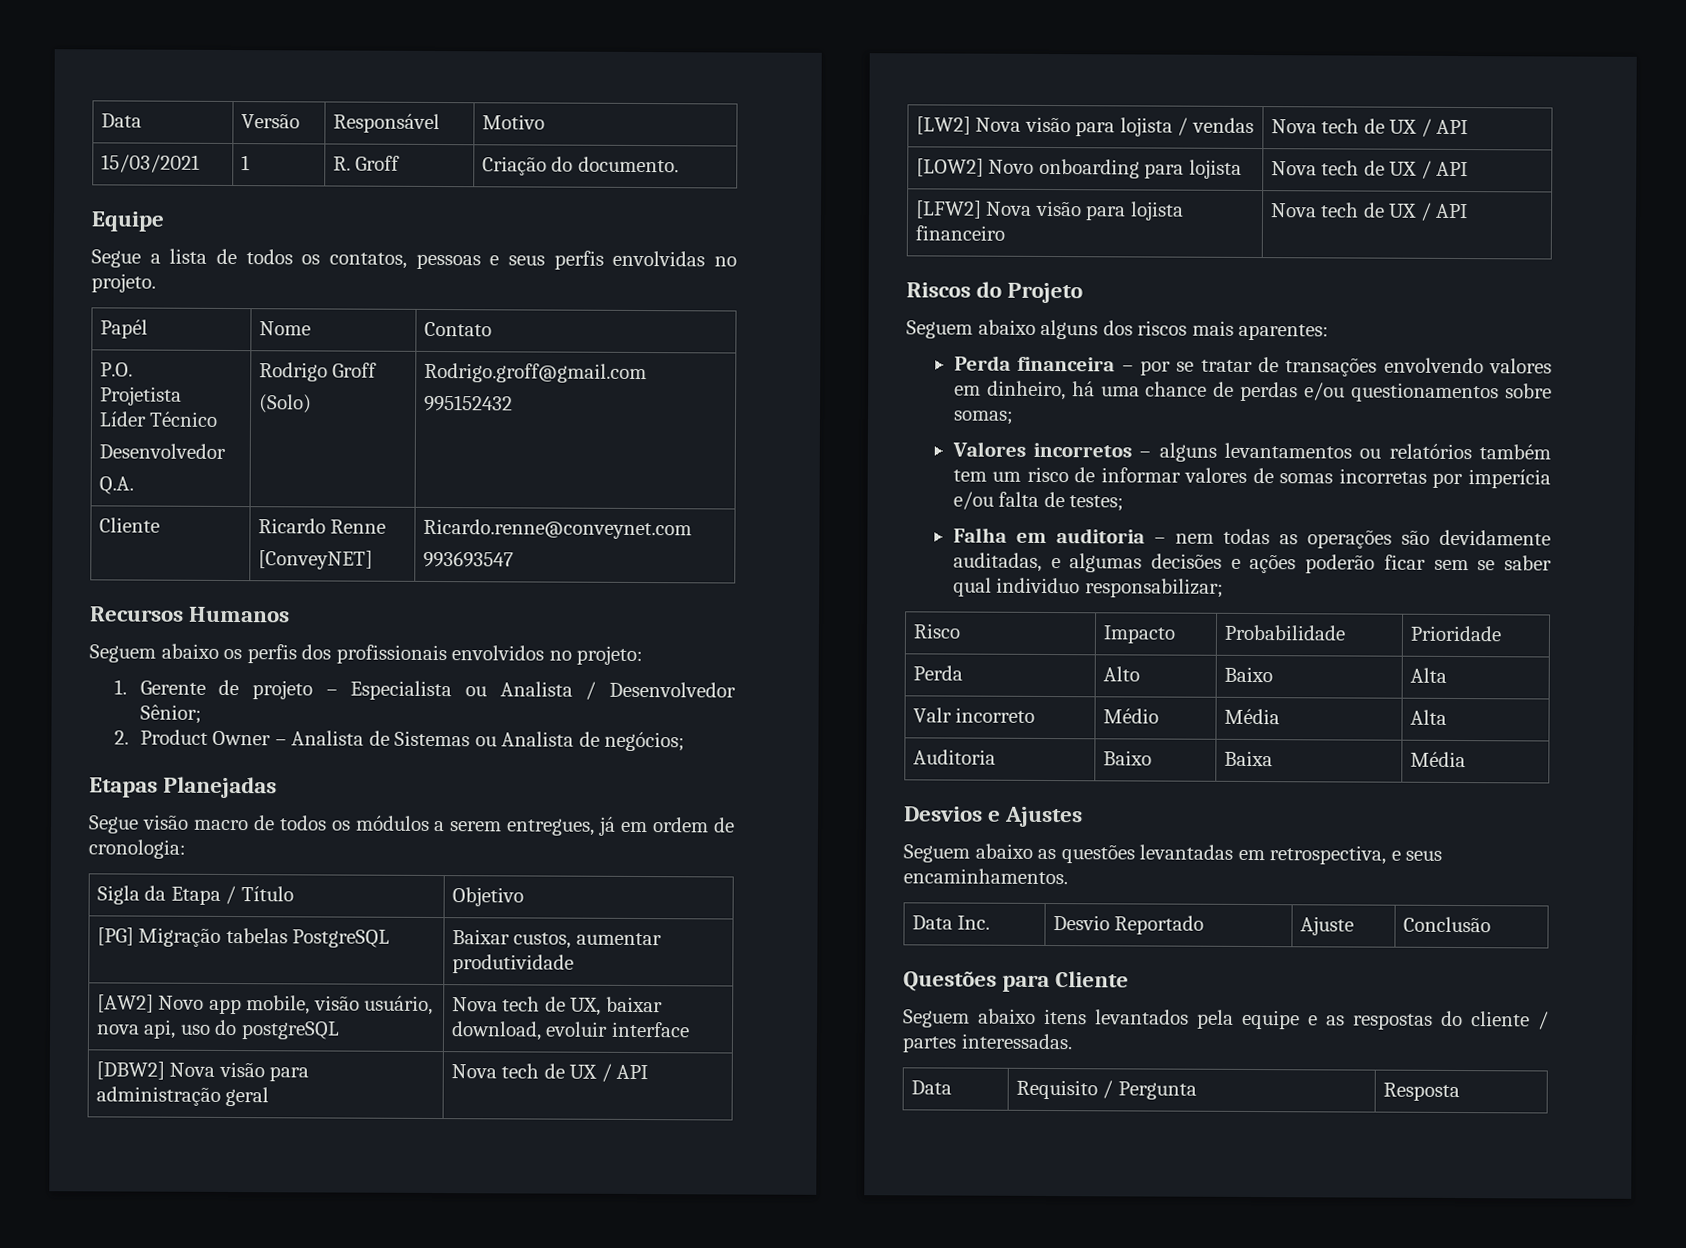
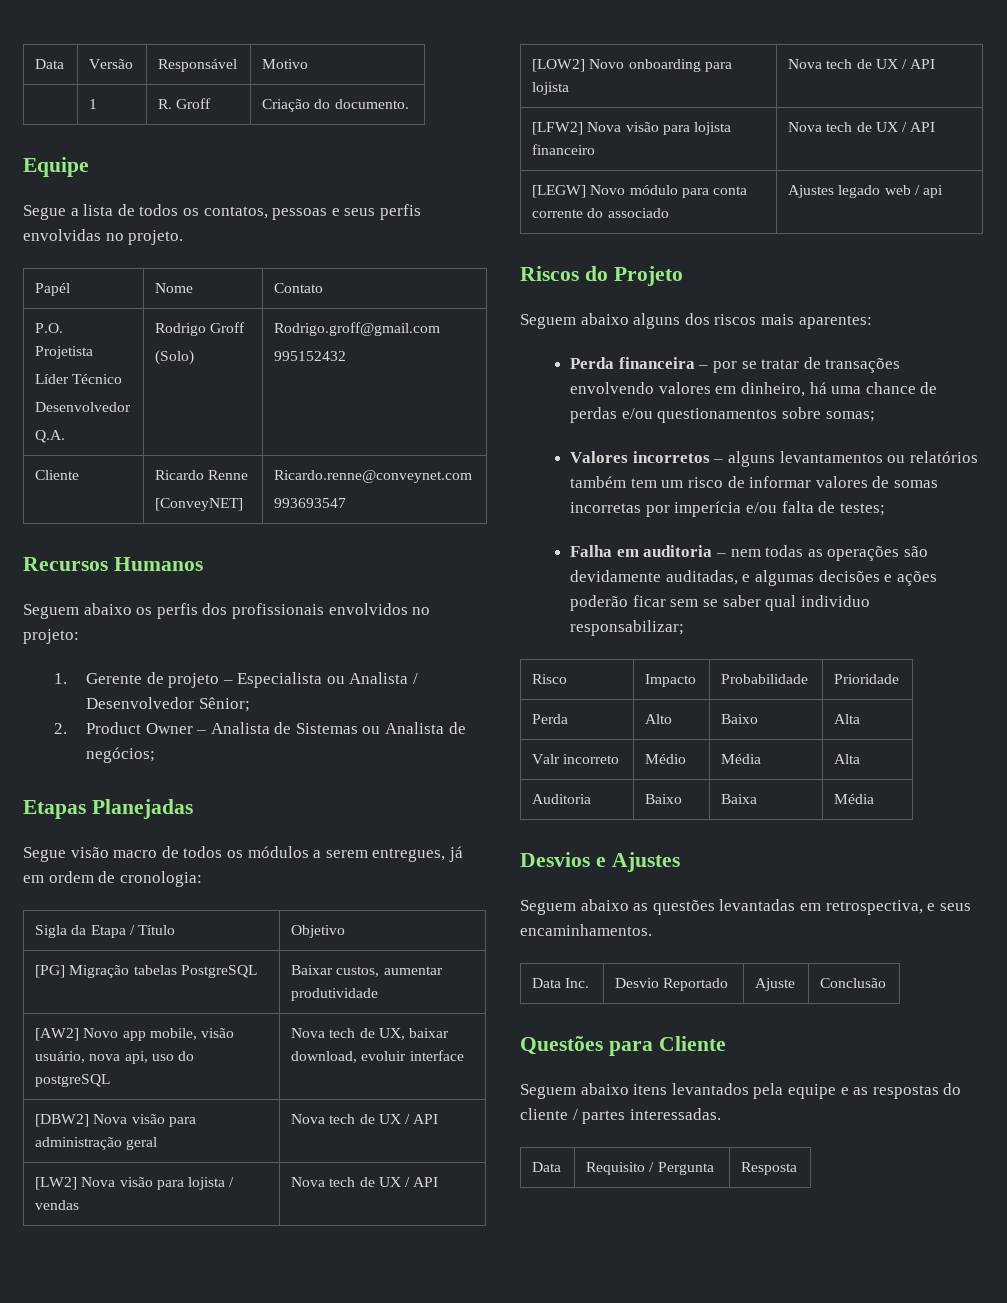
- 15/03/2021 | 1 | R. Groff | Criação do documento.
+ | 1 | R. Groff | Criação do documento.
+ [LEGW] Novo módulo para conta corrente do associado | Ajustes legado web / api

